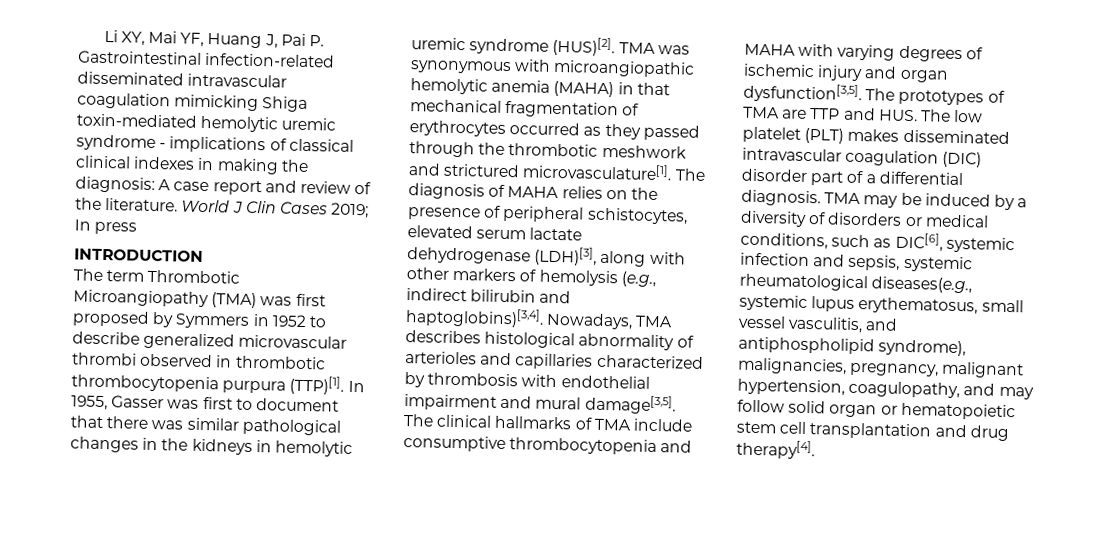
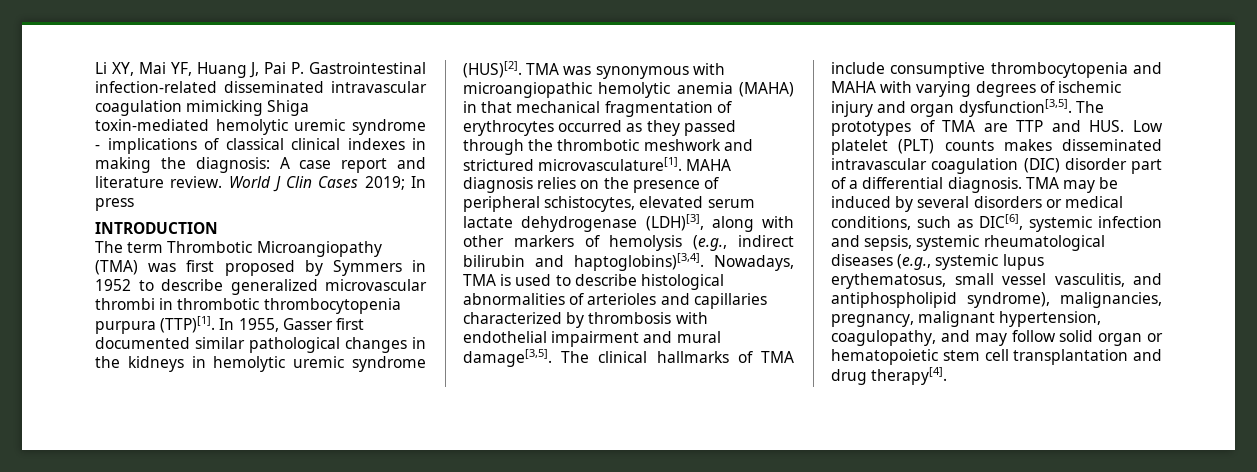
- Li XY, Mai YF, Huang J, Pai P. Gastrointestinal infection-related disseminated intravascular coagulation mimicking Shiga toxin-mediated hemolytic uremic syndrome - implications of classical clinical indexes in making the diagnosis: A case report and review of the literature.
+ Li XY, Mai YF, Huang J, Pai P. Gastrointestinal infection-related disseminated intravascular coagulation mimicking Shiga toxin-mediated hemolytic uremic syndrome - implications of classical clinical indexes in making the diagnosis: A case report and literature review.
- The term Thrombotic Microangiopathy (TMA) was first proposed by Symmers in 1952 to describe generalized microvascular thrombi observed in thrombotic thrombocytopenia purpura (TTP)[1].
+ The term Thrombotic Microangiopathy (TMA) was first proposed by Symmers in 1952 to describe generalized microvascular thrombi in thrombotic thrombocytopenia purpura (TTP)[1].
- In 1955, Gasser was first to document that there was similar pathological changes in the kidneys in hemolytic uremic syndrome (HUS)[2].
+ In 1955, Gasser first documented similar pathological changes in the kidneys in hemolytic uremic syndrome (HUS)[2].
- The diagnosis of MAHA relies on the presence of peripheral schistocytes, elevated serum lactate dehydrogenase (LDH)[3], along with other markers of hemolysis (e.g., indirect bilirubin and haptoglobins)[3,4].
+ MAHA diagnosis relies on the presence of peripheral schistocytes, elevated serum lactate dehydrogenase (LDH)[3], along with other markers of hemolysis (e.g., indirect bilirubin and haptoglobins)[3,4].
- Nowadays, TMA describes histological abnormality of arterioles and capillaries characterized by thrombosis with endothelial impairment and mural damage[3,5].
+ Nowadays, TMA is used to describe histological abnormalities of arterioles and capillaries characterized by thrombosis with endothelial impairment and mural damage[3,5].
- The prototypes of TMA are TTP and HUS. The low platelet (PLT) makes disseminated intravascular coagulation (DIC) disorder part of a differential diagnosis.
+ The prototypes of TMA are TTP and HUS. Low platelet (PLT) counts makes disseminated intravascular coagulation (DIC) disorder part of a differential diagnosis.
- TMA may be induced by a diversity of disorders or medical conditions, such as DIC[6], systemic infection and sepsis, systemic rheumatological diseases(e.g., systemic lupus erythematosus, small vessel vasculitis, and antiphospholipid syndrome), malignancies, pregnancy, malignant hypertension, coagulopathy, and may follow solid organ or hematopoietic stem cell transplantation and drug therapy[4].
+ TMA may be induced by several disorders or medical conditions, such as DIC[6], systemic infection and sepsis, systemic rheumatological diseases (e.g., systemic lupus erythematosus, small vessel vasculitis, and antiphospholipid syndrome), malignancies, pregnancy, malignant hypertension, coagulopathy, and may follow solid organ or hematopoietic stem cell transplantation and drug therapy[4].

